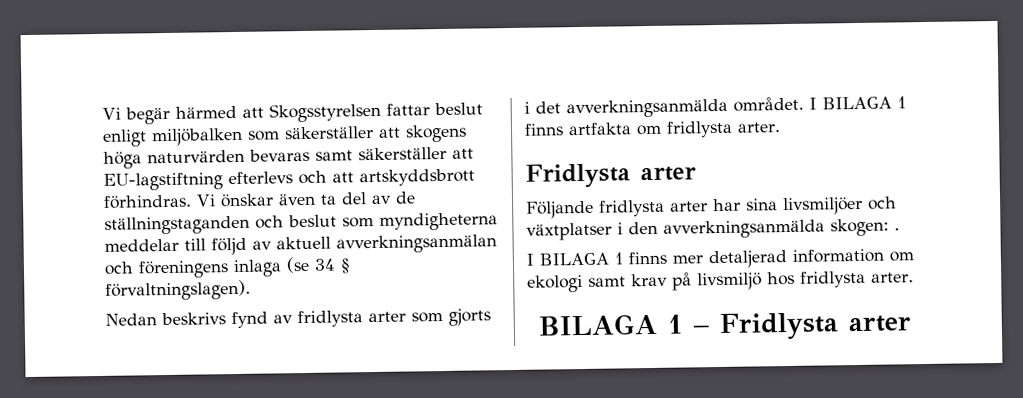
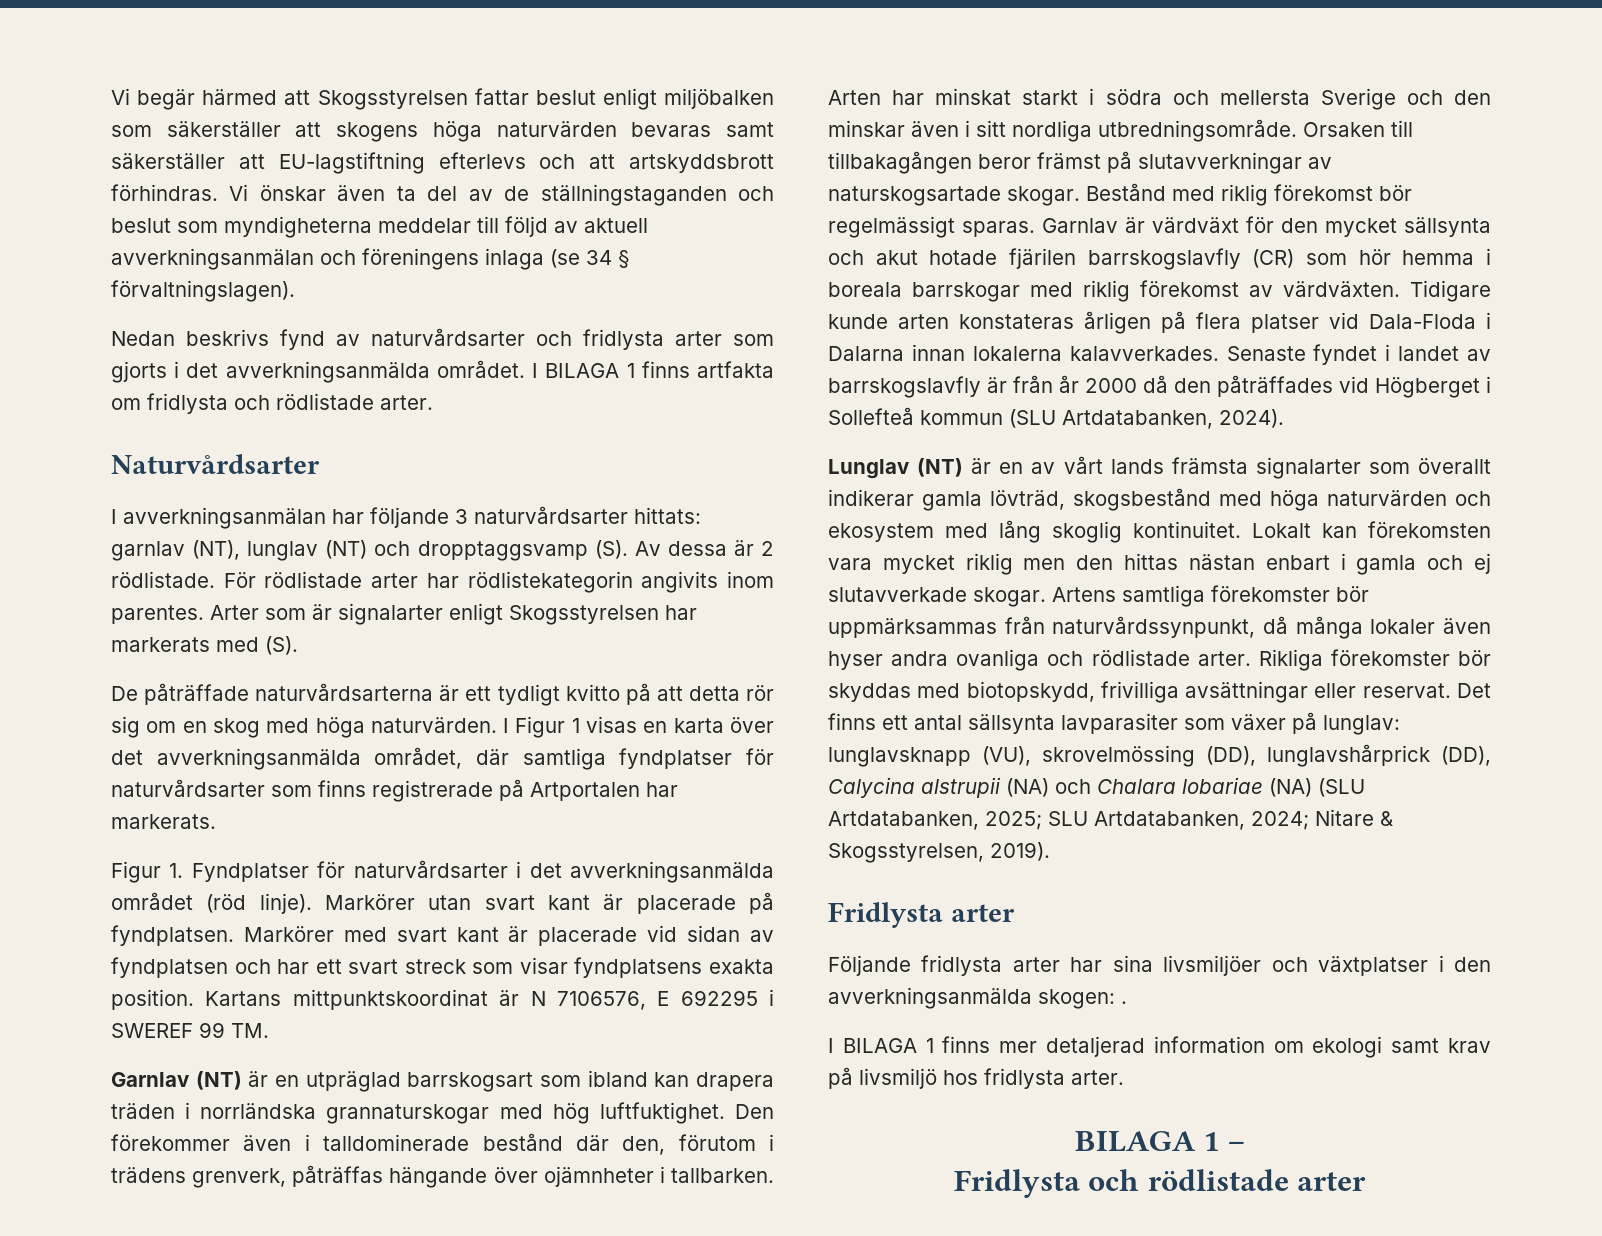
- Nedan beskrivs fynd av fridlysta arter som gjorts i det avverkningsanmälda området.
+ Nedan beskrivs fynd av naturvårdsarter och fridlysta arter som gjorts i det avverkningsanmälda området.
- I BILAGA 1 finns artfakta om fridlysta arter.
+ I BILAGA 1 finns artfakta om fridlysta och rödlistade arter.
+ Naturvårdsarter
+ I avverkningsanmälan har följande 3 naturvårdsarter hittats: garnlav (NT), lunglav (NT) och dropptaggsvamp (S). Av dessa är 2 rödlistade. För rödlistade arter har rödlistekategorin angivits inom parentes. Arter som är signalarter enligt Skogsstyrelsen har markerats med (S).
+ De påträffade naturvårdsarterna är ett tydligt kvitto på att detta rör sig om en skog med höga naturvärden. I Figur 1 visas en karta över det avverkningsanmälda området, där samtliga fyndplatser för naturvårdsarter som finns registrerade på Artportalen har markerats.
+ Figur 1. Fyndplatser för naturvårdsarter i det avverkningsanmälda området (röd linje). Markörer utan svart kant är placerade på fyndplatsen. Markörer med svart kant är placerade vid sidan av fyndplatsen och har ett svart streck som visar fyndplatsens exakta position. Kartans mittpunktskoordinat är N 7106576, E 692295 i SWEREF 99 TM.
+ Garnlav (NT) är en utpräglad barrskogsart som ibland kan drapera träden i norrländska grannaturskogar med hög luftfuktighet. Den förekommer även i talldominerade bestånd där den, förutom i trädens grenverk, påträffas hängande över ojämnheter i tallbarken. Arten har minskat starkt i södra och mellersta Sverige och den minskar även i sitt nordliga utbredningsområde. Orsaken till tillbakagången beror främst på slutavverkningar av naturskogsartade skogar. Bestånd med riklig förekomst bör regelmässigt sparas. Garnlav är värdväxt för den mycket sällsynta och akut hotade fjärilen barrskogslavfly (CR) som hör hemma i boreala barrskogar med riklig förekomst av värdväxten. Tidigare kunde arten konstateras årligen på flera platser vid Dala-Floda i Dalarna innan lokalerna kalavverkades. Senaste fyndet i landet av barrskogslavfly är från år 2000 då den påträffades vid Högberget i Sollefteå kommun (SLU Artdatabanken, 2024).
+ Lunglav (NT) är en av vårt lands främsta signalarter som överallt indikerar gamla lövträd, skogsbestånd med höga naturvärden och ekosystem med lång skoglig kontinuitet. Lokalt kan förekomsten vara mycket riklig men den hittas nästan enbart i gamla och ej slutavverkade skogar. Artens samtliga förekomster bör uppmärksammas från naturvårdssynpunkt, då många lokaler även hyser andra ovanliga och rödlistade arter. Rikliga förekomster bör skyddas med biotopskydd, frivilliga avsättningar eller reservat. Det finns ett antal sällsynta lavparasiter som växer på lunglav: lunglavsknapp (VU), skrovelmössing (DD), lunglavshårprick (DD), Calycina alstrupii (NA) och Chalara lobariae (NA) (SLU Artdatabanken, 2025; SLU Artdatabanken, 2024; Nitare & Skogsstyrelsen, 2019).
- BILAGA 1 – Fridlysta arter
+ BILAGA 1 –
+ Fridlysta och rödlistade arter

